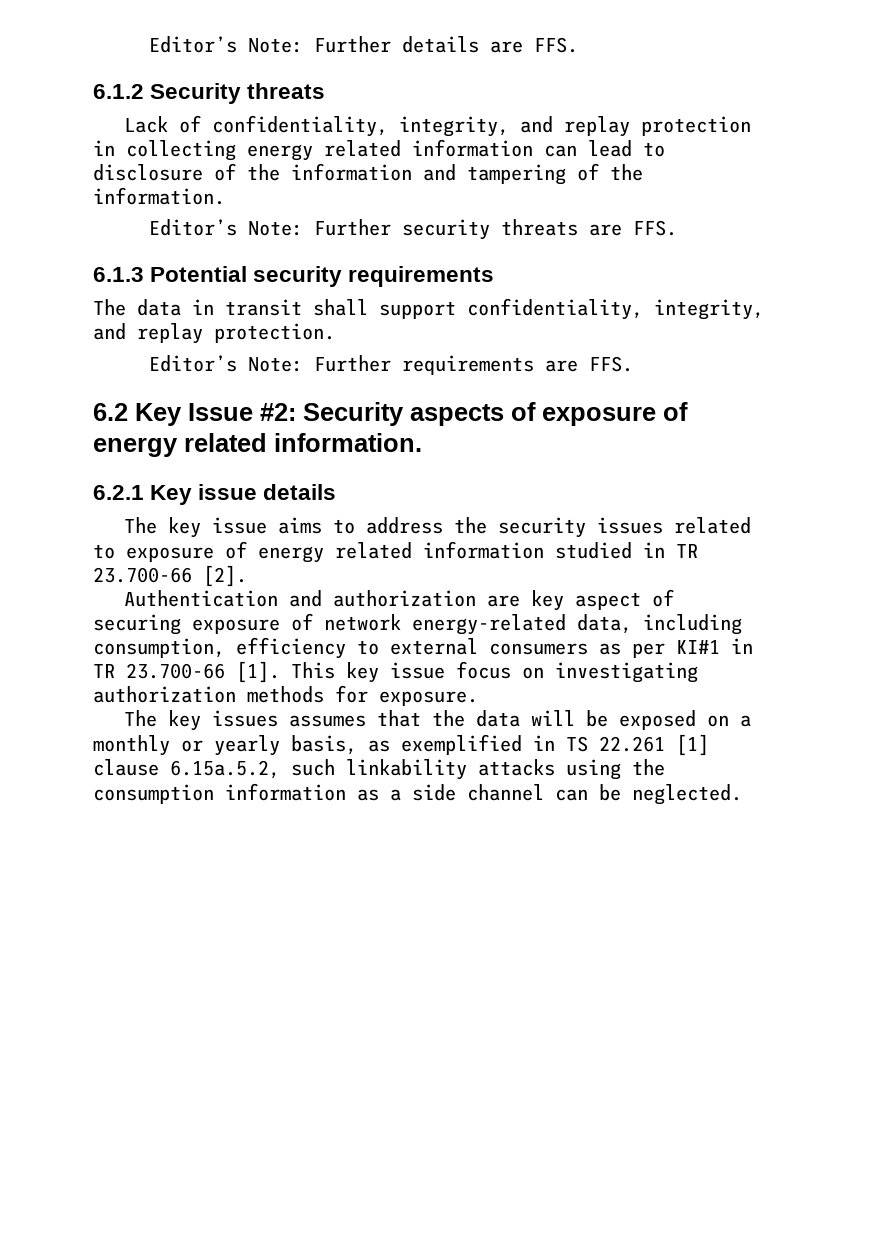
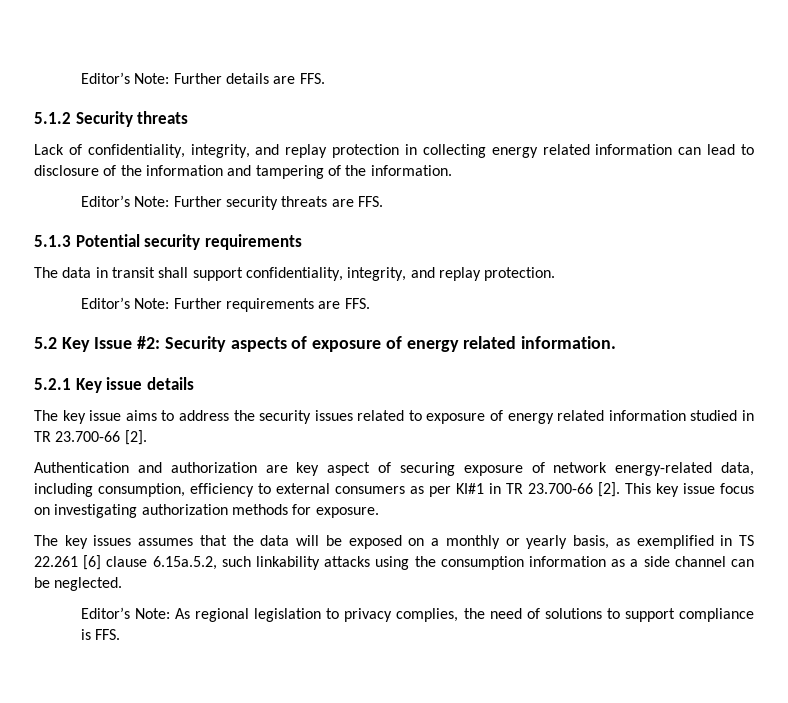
- 6.1.2 Security threats
+ 5.1.2 Security threats
- 6.1.3 Potential security requirements
+ 5.1.3 Potential security requirements
- 6.2 Key Issue #2: Security aspects of exposure of energy related information.
+ 5.2 Key Issue #2: Security aspects of exposure of energy related information.
- 6.2.1 Key issue details
+ 5.2.1 Key issue details
- Authentication and authorization are key aspect of securing exposure of network energy-related data, including consumption, efficiency to external consumers as per KI#1 in TR 23.700-66 [1].
+ Authentication and authorization are key aspect of securing exposure of network energy-related data, including consumption, efficiency to external consumers as per KI#1 in TR 23.700-66 [2].
- The key issues assumes that the data will be exposed on a monthly or yearly basis, as exemplified in TS 22.261 [1] clause 6.15a.5.2, such linkability attacks using the consumption information as a side channel can be neglected.
+ The key issues assumes that the data will be exposed on a monthly or yearly basis, as exemplified in TS 22.261 [6] clause 6.15a.5.2, such linkability attacks using the consumption information as a side channel can be neglected.
+ Editor’s Note: As regional legislation to privacy complies, the need of solutions to support compliance is FFS.

